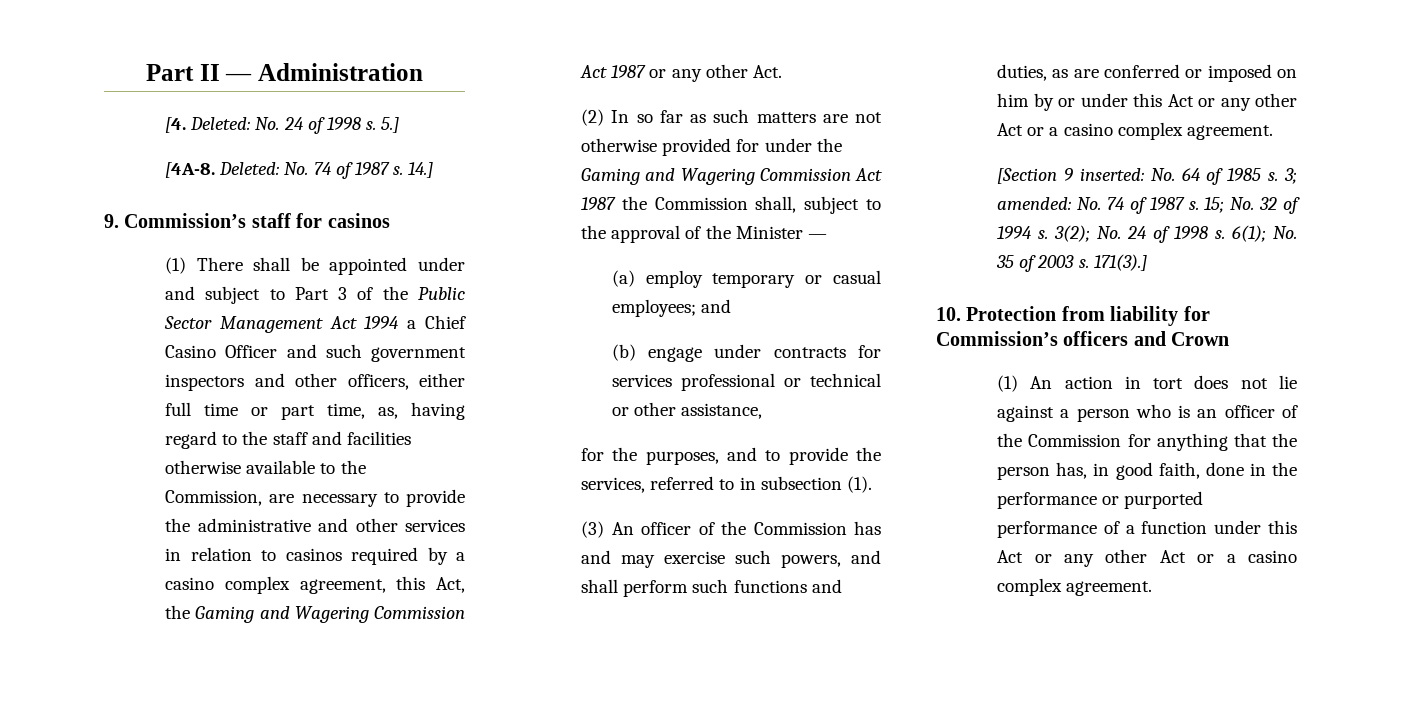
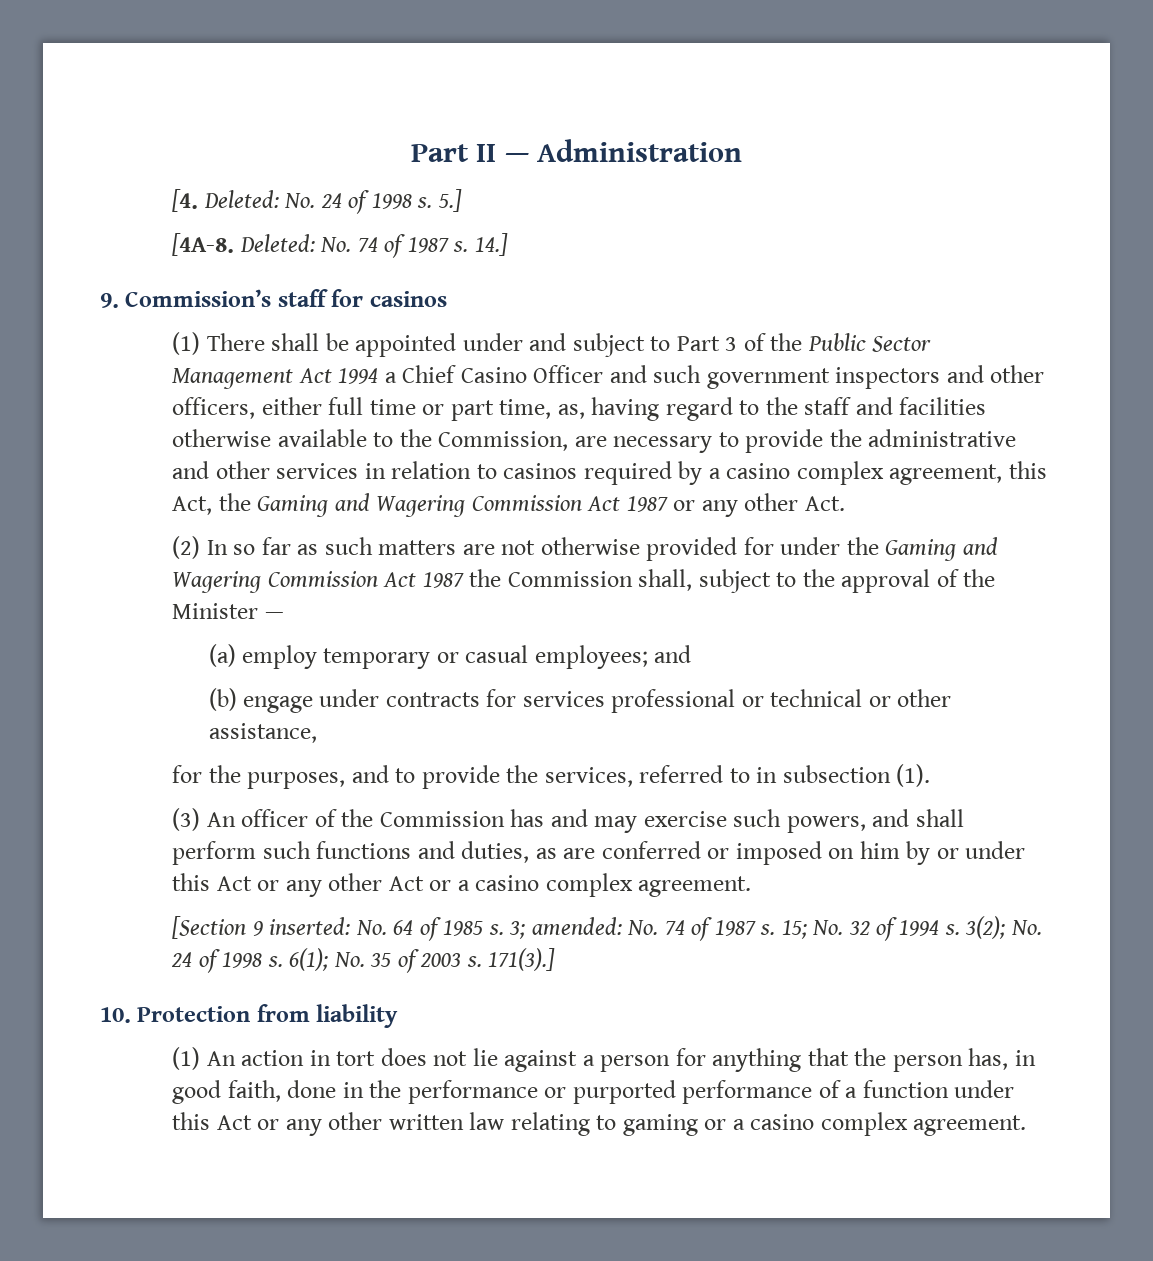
- 10. Protection from liability for Commission’s officers and Crown
+ 10. Protection from liability
- (1) An action in tort does not lie against a person who is an officer of the Commission for anything that the person has, in good faith, done in the performance or purported performance of a function under this Act or any other Act or a casino complex agreement.
+ (1) An action in tort does not lie against a person for anything that the person has, in good faith, done in the performance or purported performance of a function under this Act or any other written law relating to gaming or a casino complex agreement.

